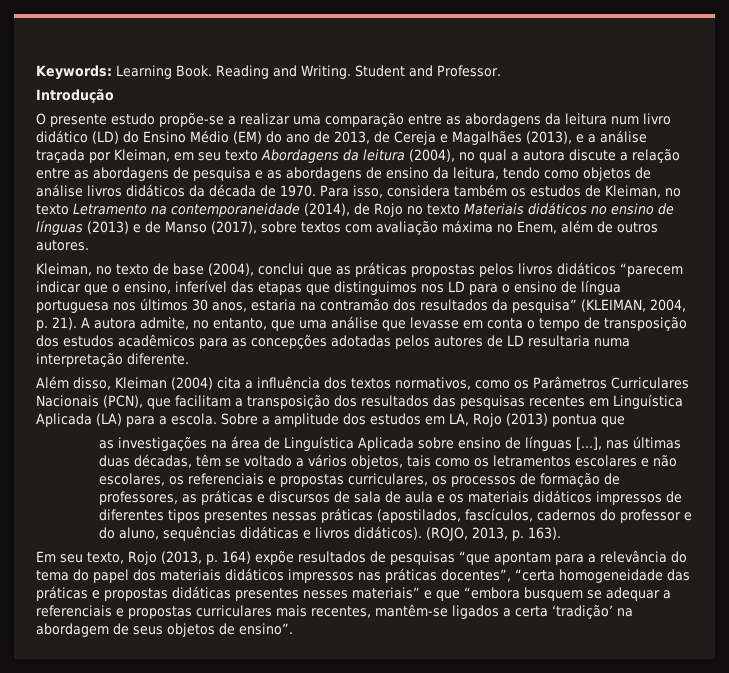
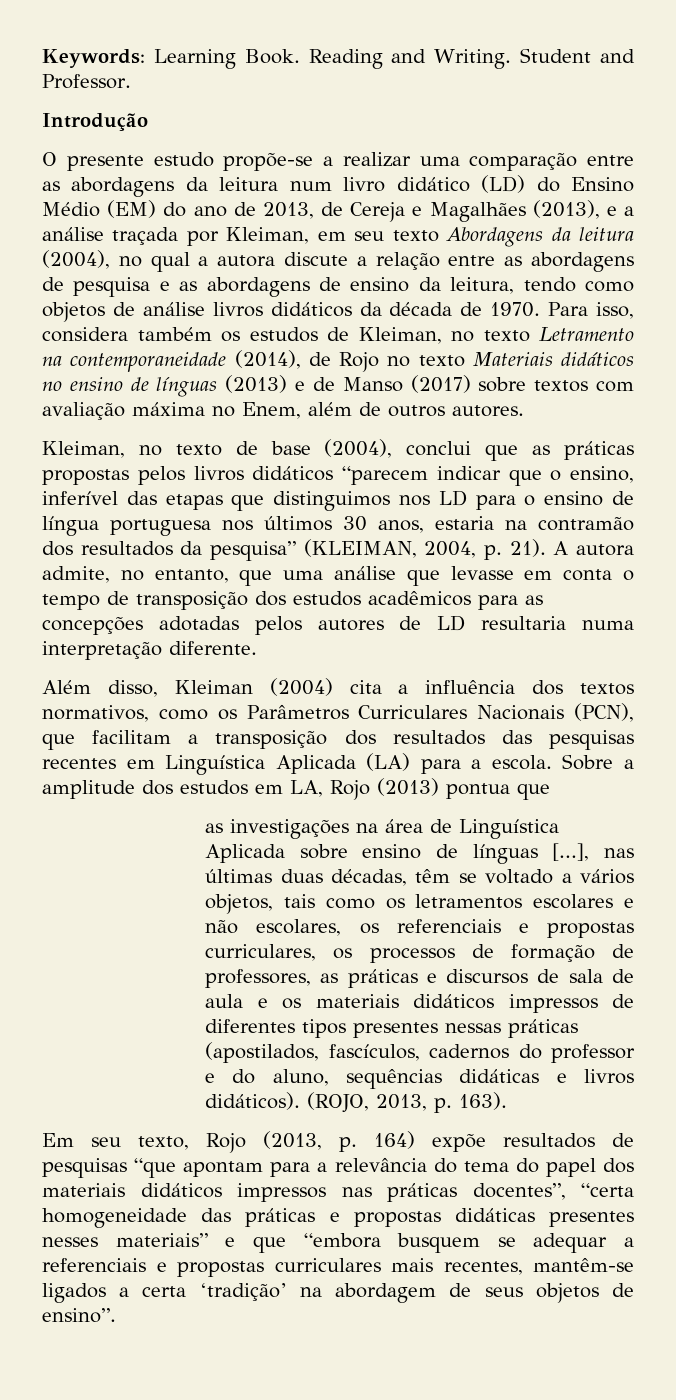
- Para isso, considera também os estudos de Kleiman, no texto Letramento na contemporaneidade (2014), de Rojo no texto Materiais didáticos no ensino de línguas (2013) e de Manso (2017), sobre textos com avaliação máxima no Enem, além de outros autores.
+ Para isso, considera também os estudos de Kleiman, no texto Letramento na contemporaneidade (2014), de Rojo no texto Materiais didáticos no ensino de línguas (2013) e de Manso (2017) sobre textos com avaliação máxima no Enem, além de outros autores.

